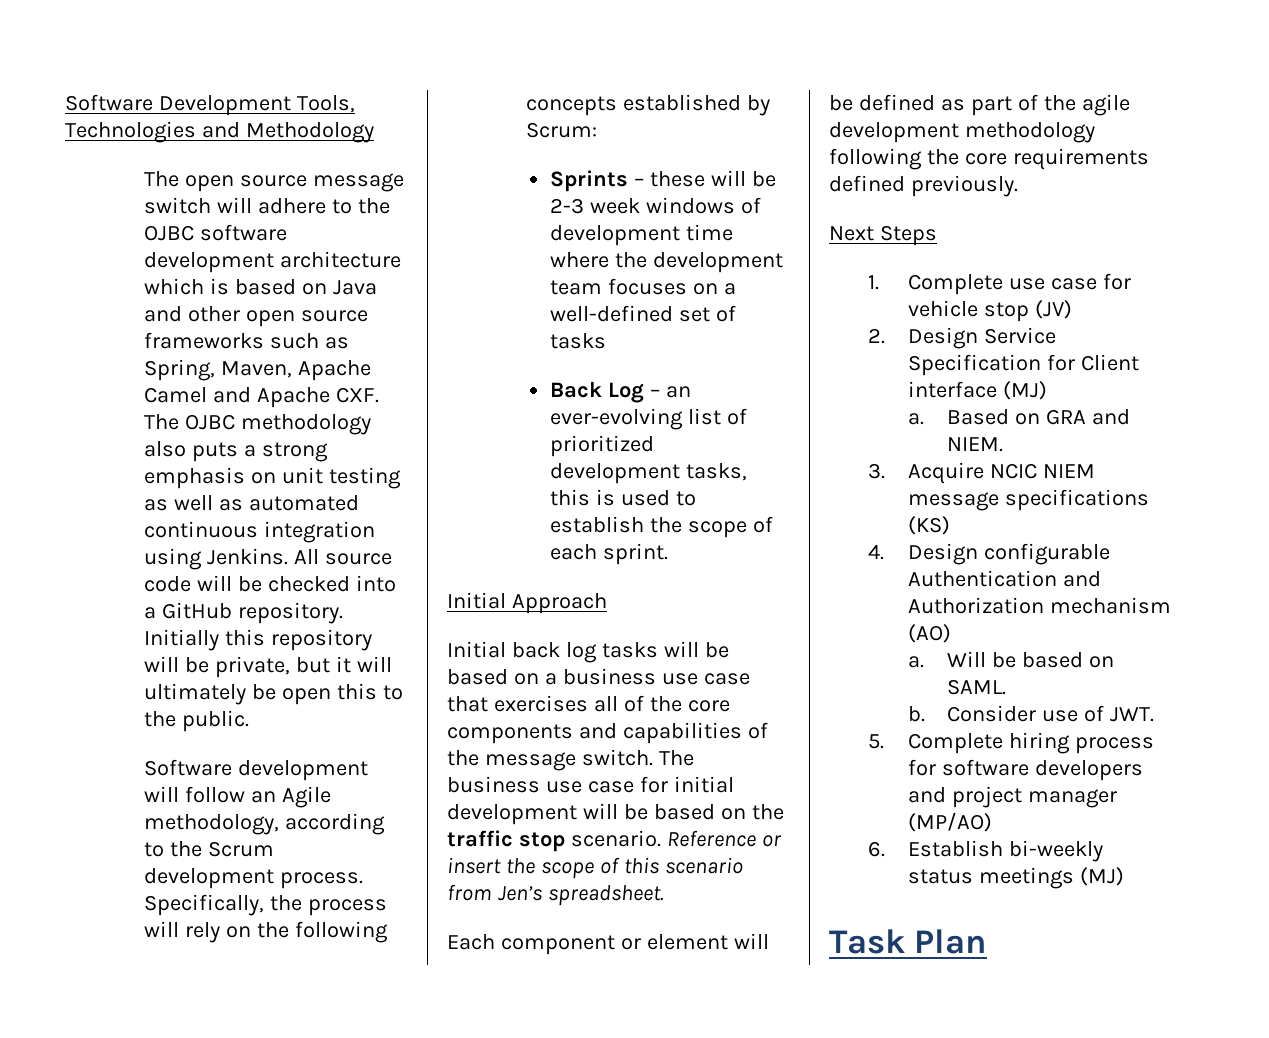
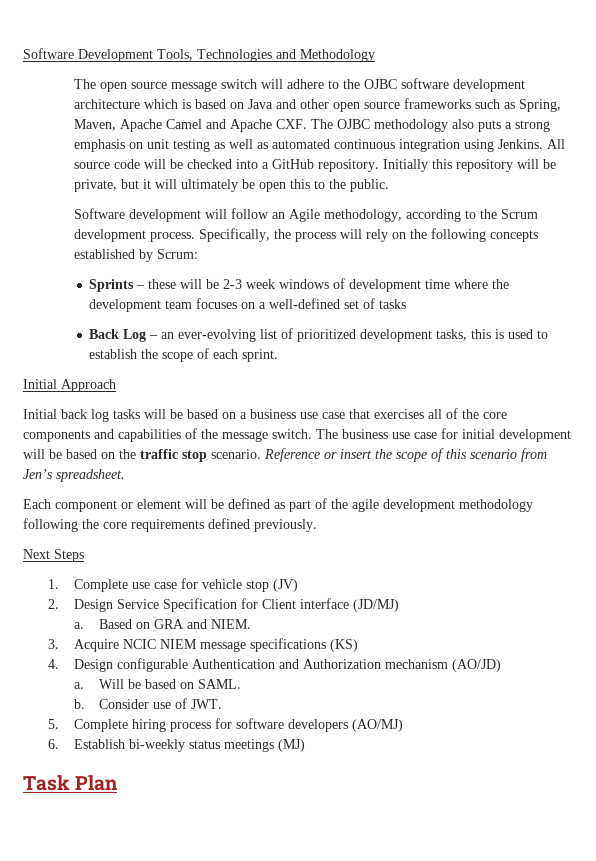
- 2. Design Service Specification for Client interface (MJ)
+ 2. Design Service Specification for Client interface (JD/MJ)
- 4. Design configurable Authentication and Authorization mechanism (AO)
+ 4. Design configurable Authentication and Authorization mechanism (AO/JD)
- 5. Complete hiring process for software developers and project manager (MP/AO)
+ 5. Complete hiring process for software developers (AO/MJ)

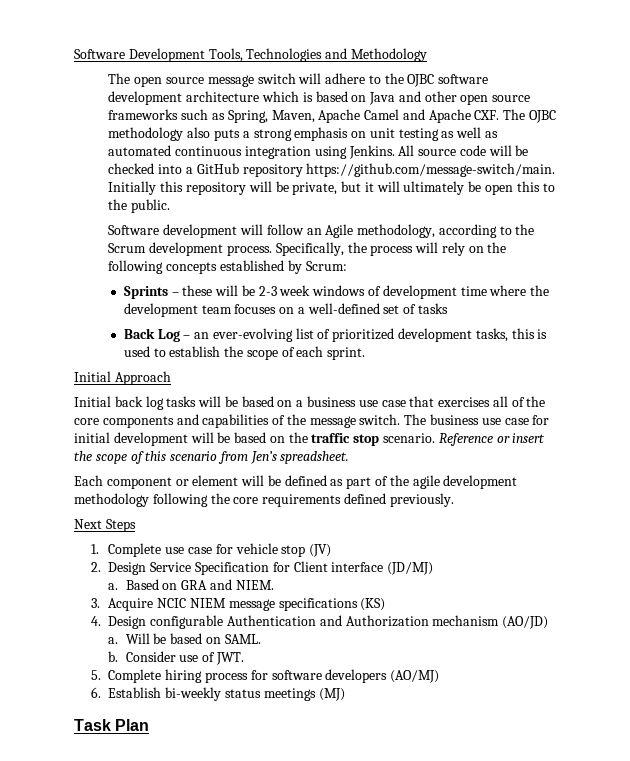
- All source code will be checked into a GitHub repository. Initially this repository will be private, but it will ultimately be open this to the public.
+ All source code will be checked into a GitHub repository https://github.com/message-switch/main. Initially this repository will be private, but it will ultimately be open this to the public.

